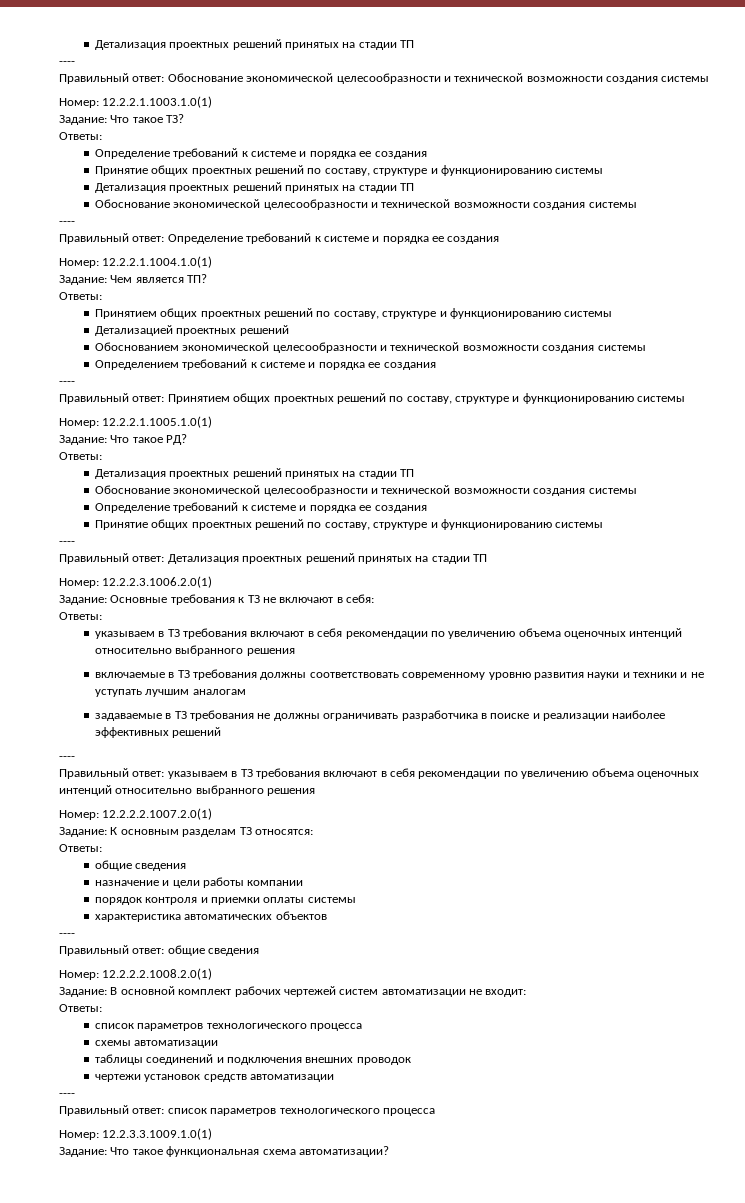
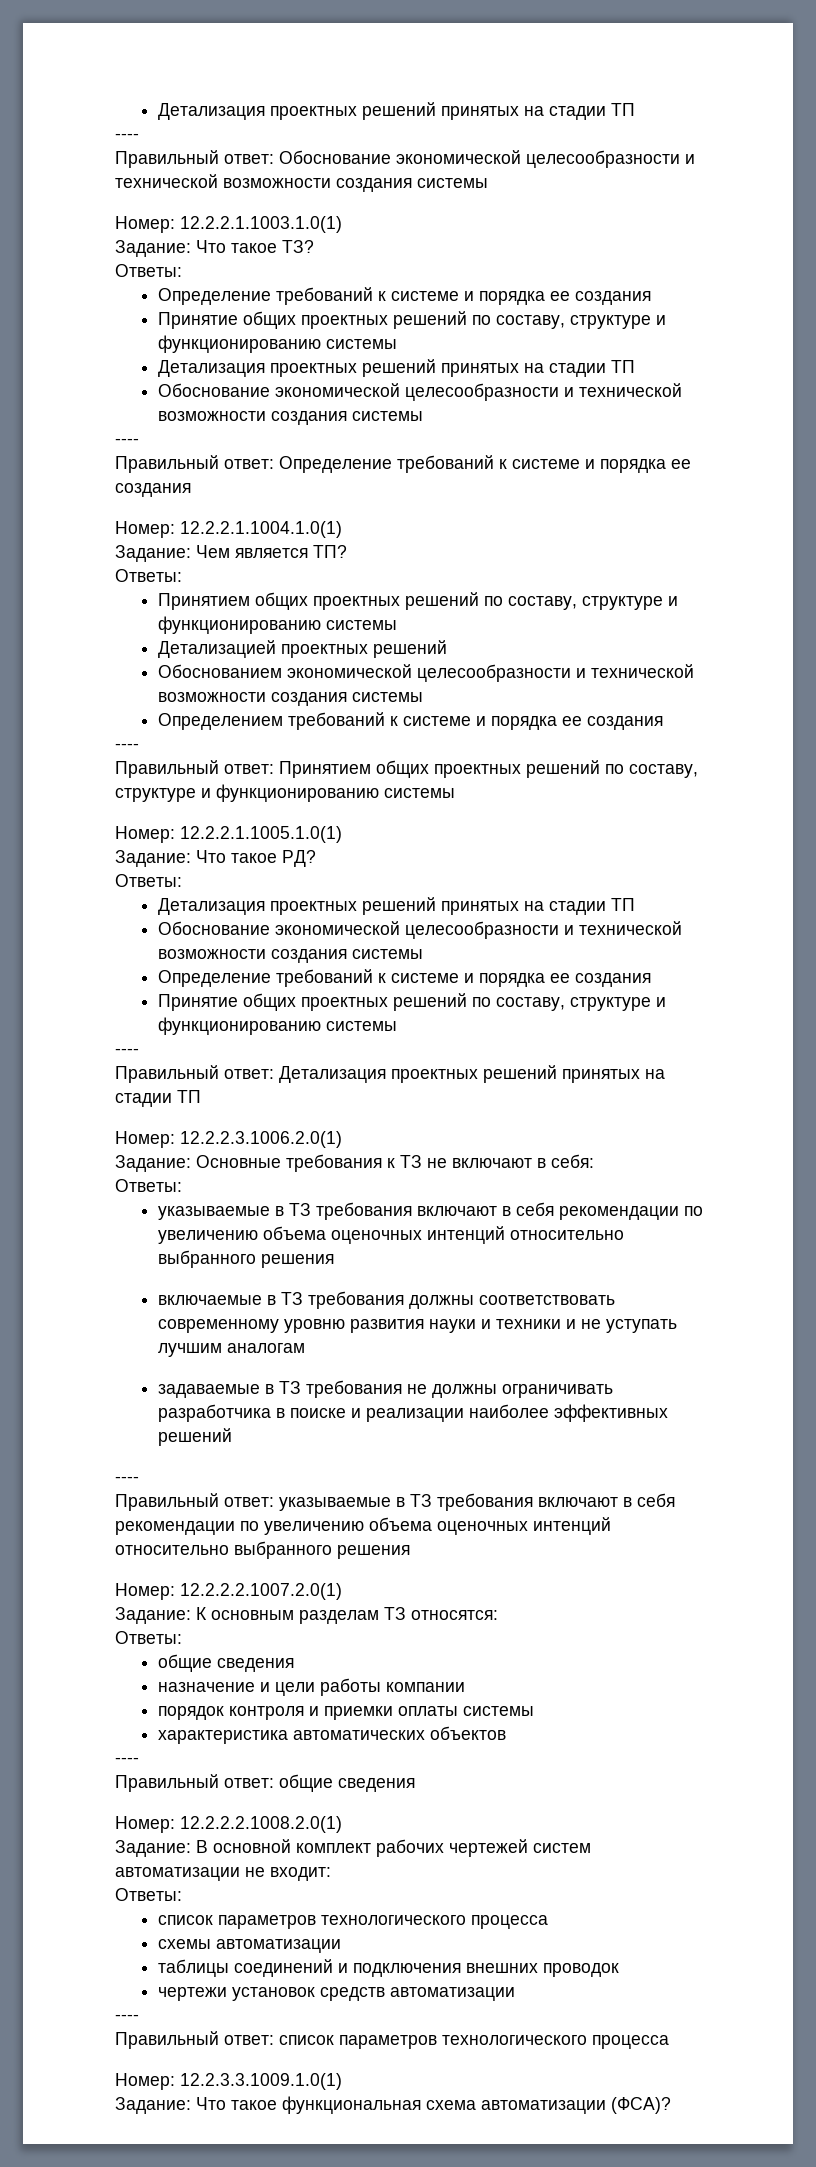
  Задание: Основные требования к ТЗ не включают в себя:
  Ответы:
- указываем в ТЗ требования включают в себя рекомендации по увеличению объема оценочных интенций относительно выбранного решения
+ указываемые в ТЗ требования включают в себя рекомендации по увеличению объема оценочных интенций относительно выбранного решения
- Правильный ответ: указываем в ТЗ требования включают в себя рекомендации по увеличению объема оценочных интенций относительно выбранного решения
+ Правильный ответ: указываемые в ТЗ требования включают в себя рекомендации по увеличению объема оценочных интенций относительно выбранного решения
- Задание: Что такое функциональная схема автоматизации?
+ Задание: Что такое функциональная схема автоматизации (ФСА)?

